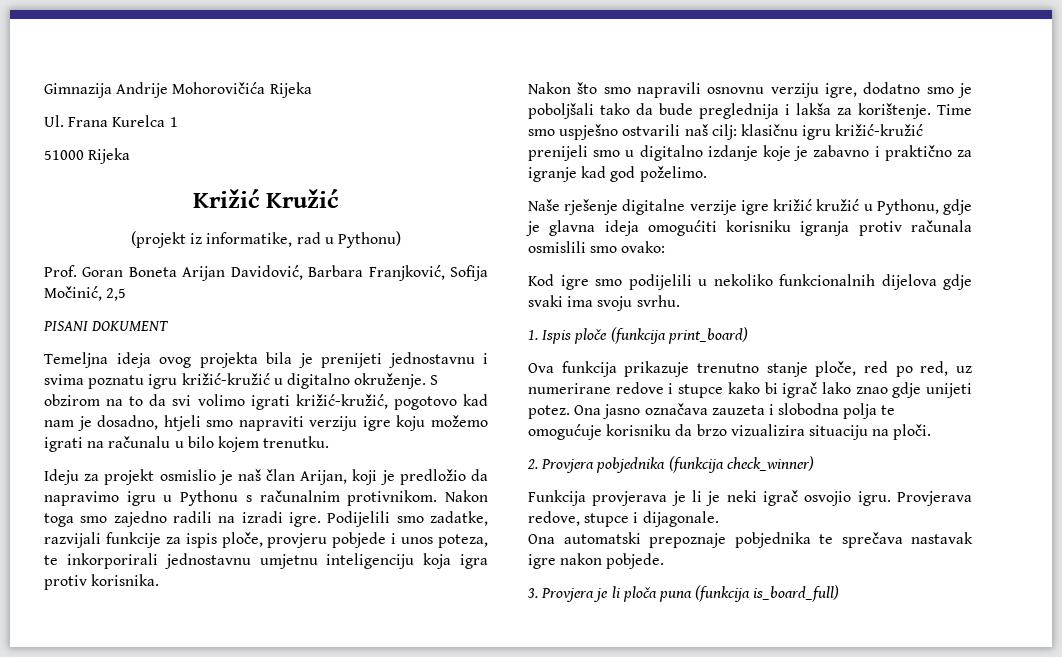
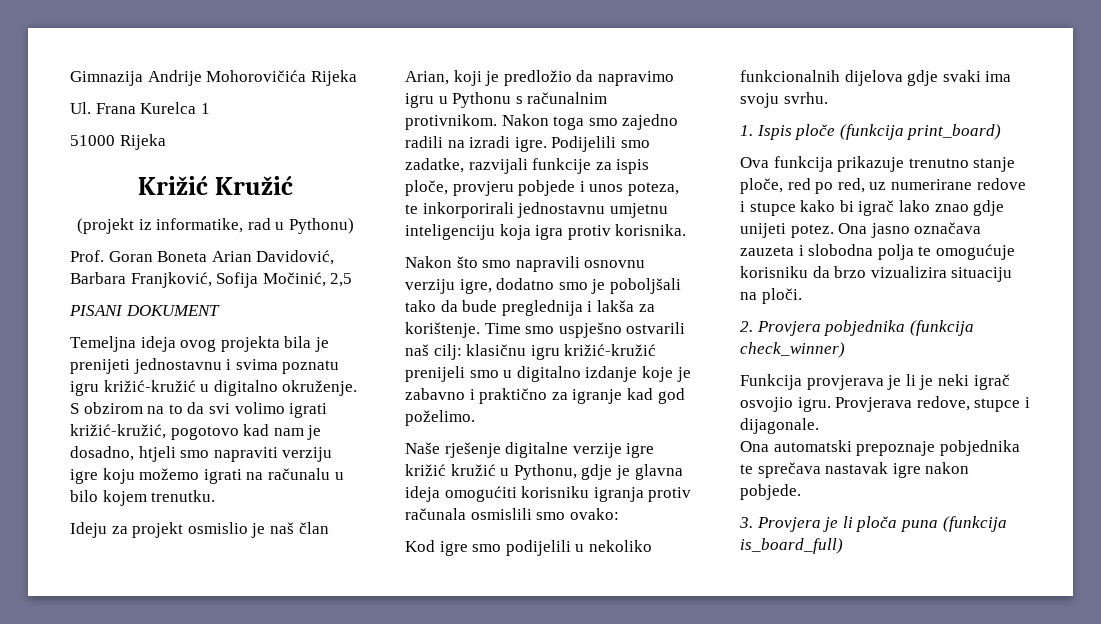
- Prof. Goran Boneta Arijan Davidović, Barbara Franjković, Sofija Močinić, 2,5
+ Prof. Goran Boneta Arian Davidović, Barbara Franjković, Sofija Močinić, 2,5
- Ideju za projekt osmislio je naš član Arijan, koji je predložio da napravimo igru u Pythonu s računalnim protivnikom.
+ Ideju za projekt osmislio je naš član Arian, koji je predložio da napravimo igru u Pythonu s računalnim protivnikom.

